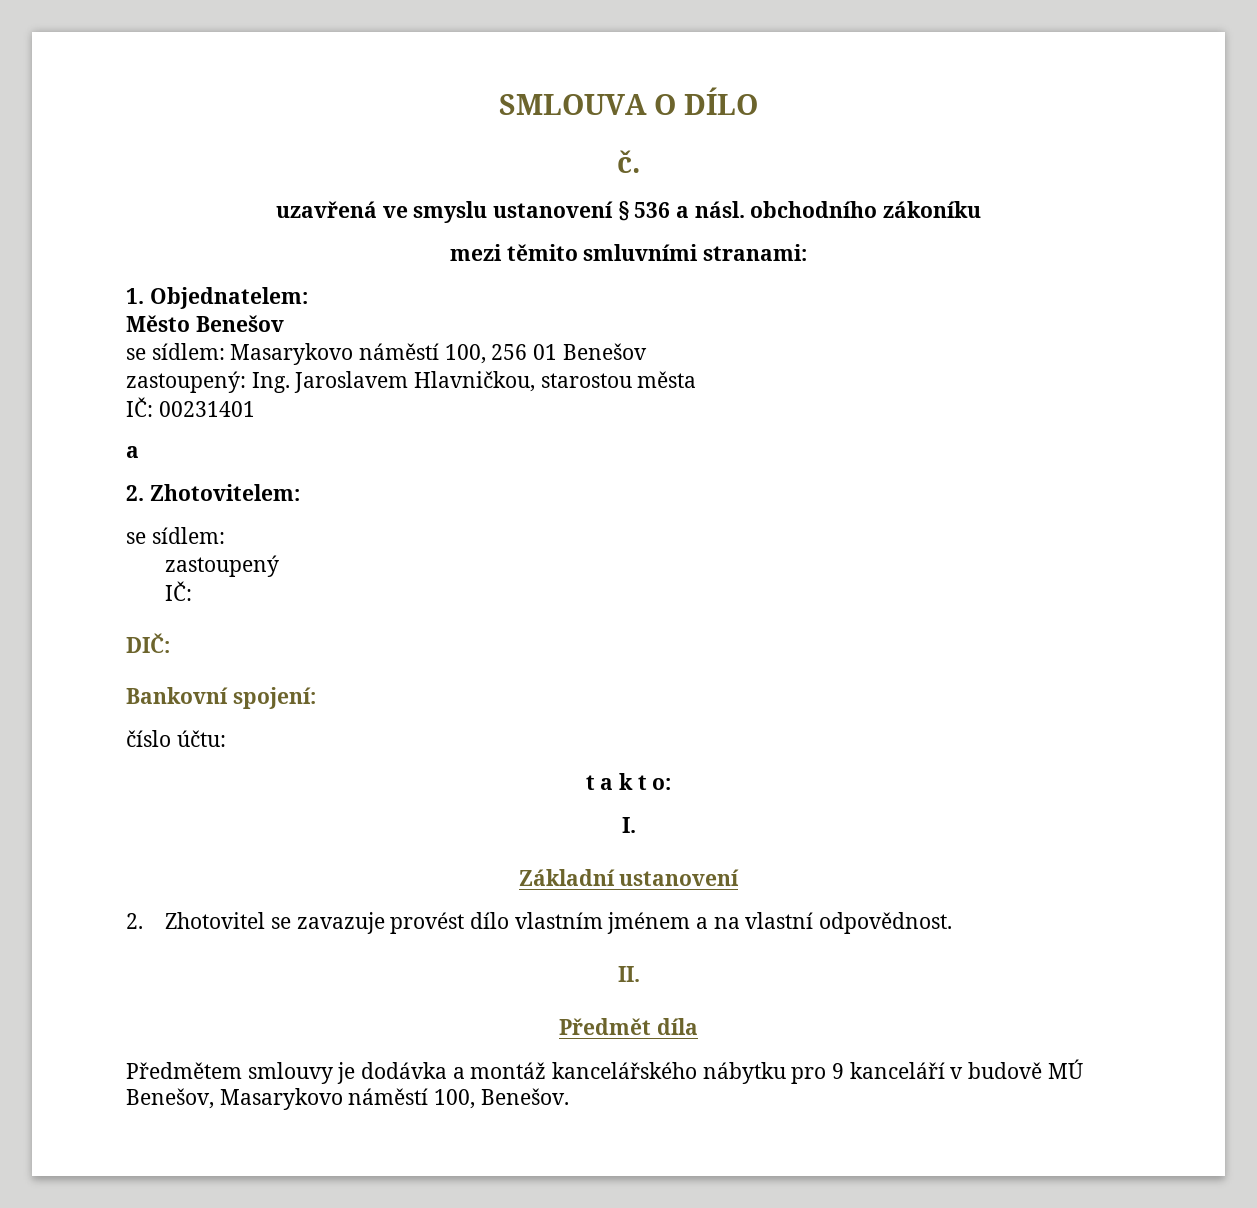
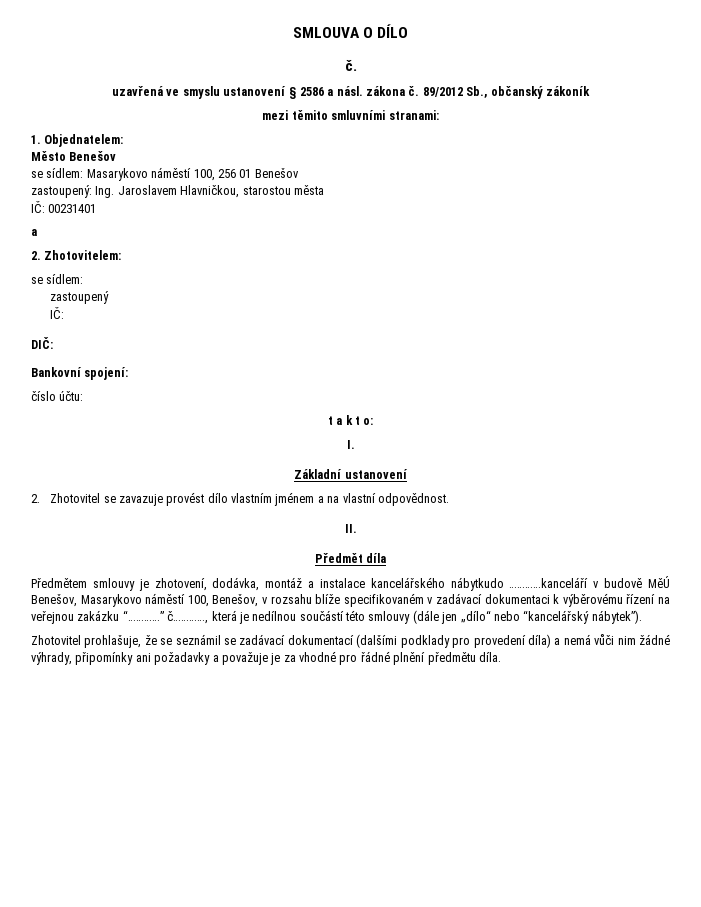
- uzavřená ve smyslu ustanovení § 536 a násl. obchodního zákoníku
+ uzavřená ve smyslu ustanovení § 2586 a násl. zákona č. 89/2012 Sb., občanský zákoník
- Předmětem smlouvy je dodávka a montáž kancelářského nábytku pro 9 kanceláří v budově MÚ Benešov, Masarykovo náměstí 100, Benešov.
+ Předmětem smlouvy je zhotovení, dodávka, montáž a instalace kancelářského nábytkudo …………kanceláří v budově MěÚ Benešov, Masarykovo náměstí 100, Benešov, v rozsahu blíže specifikovaném v zadávací dokumentaci k výběrovému řízení na veřejnou zakázku “…………” č…………, která je nedílnou součástí této smlouvy (dále jen „dílo“ nebo “kancelářský nábytek”).
+ Zhotovitel prohlašuje, že se seznámil se zadávací dokumentací (dalšími podklady pro provedení díla) a nemá vůči nim žádné výhrady, připomínky ani požadavky a považuje je za vhodné pro řádné plnění předmětu díla.

